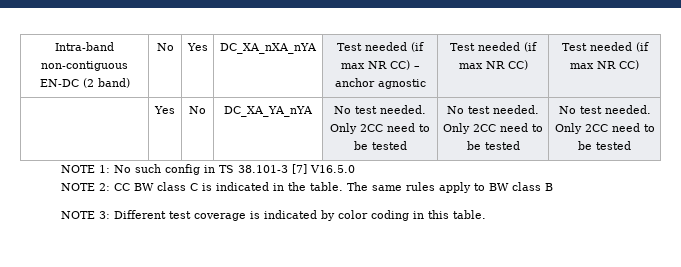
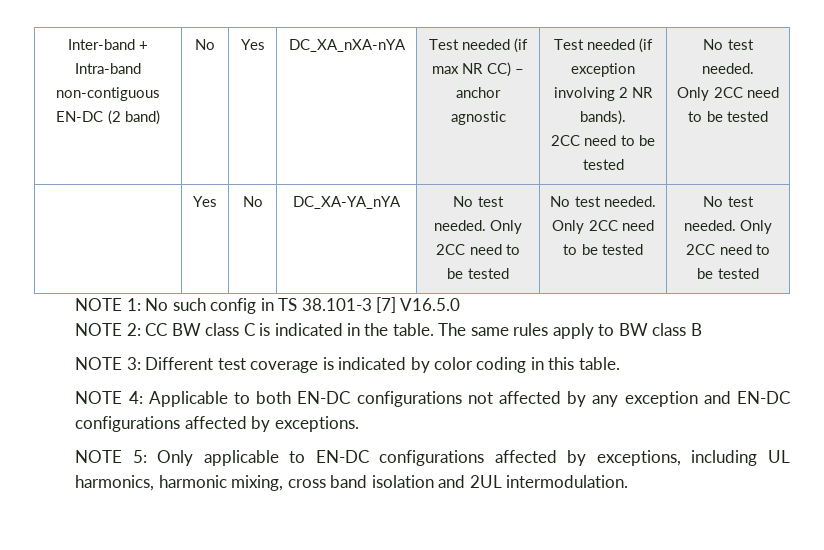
- Intra-band non-contiguous EN-DC (2 band)
+ Inter-band + Intra-band non-contiguous EN-DC (2 band)
- DC_XA_nXA_nYA
+ DC_XA_nXA-nYA
- Test needed (if max NR CC) | Test needed (if max NR CC)
+ Test needed (if exception involving 2 NR bands).
+ 2CC need to be tested | No test needed.
+ Only 2CC need to be tested
- | Yes | No | DC_XA_YA_nYA | No test needed. Only 2CC need to be tested | No test needed. Only 2CC need to be tested | No test needed. Only 2CC need to be tested
+ | Yes | No | DC_XA-YA_nYA | No test needed. Only 2CC need to be tested | No test needed. Only 2CC need to be tested | No test needed. Only 2CC need to be tested
+ NOTE 4: Applicable to both EN-DC configurations not affected by any exception and EN-DC configurations affected by exceptions.
+ NOTE 5: Only applicable to EN-DC configurations affected by exceptions, including UL harmonics, harmonic mixing, cross band isolation and 2UL intermodulation.

